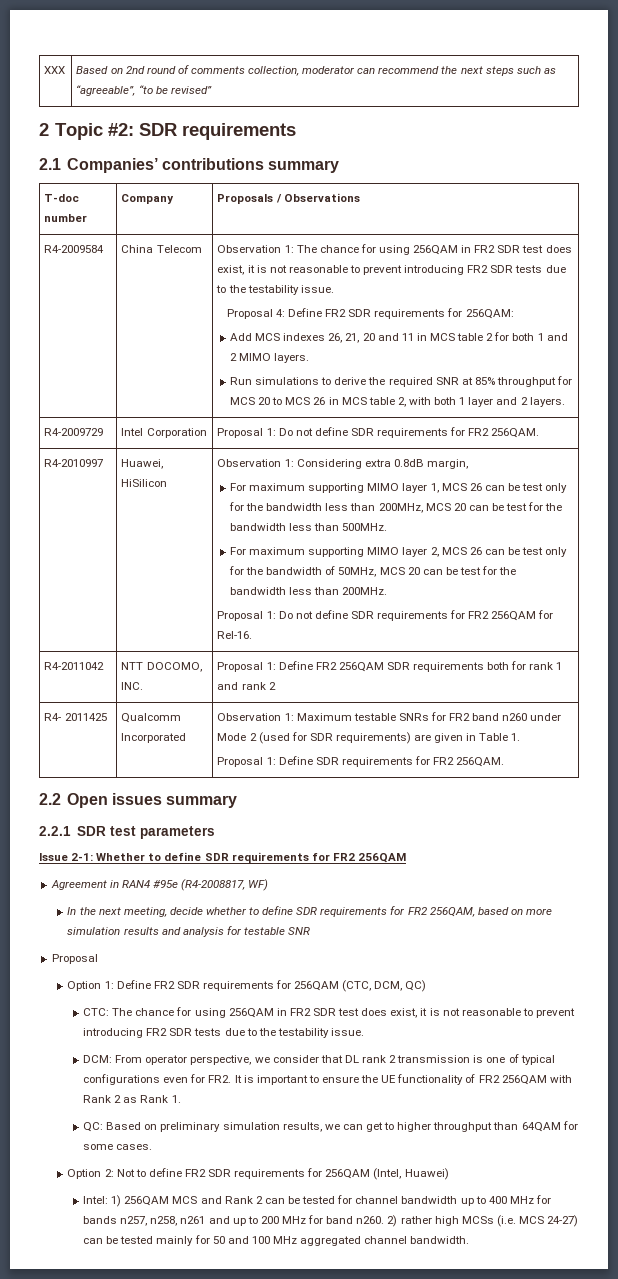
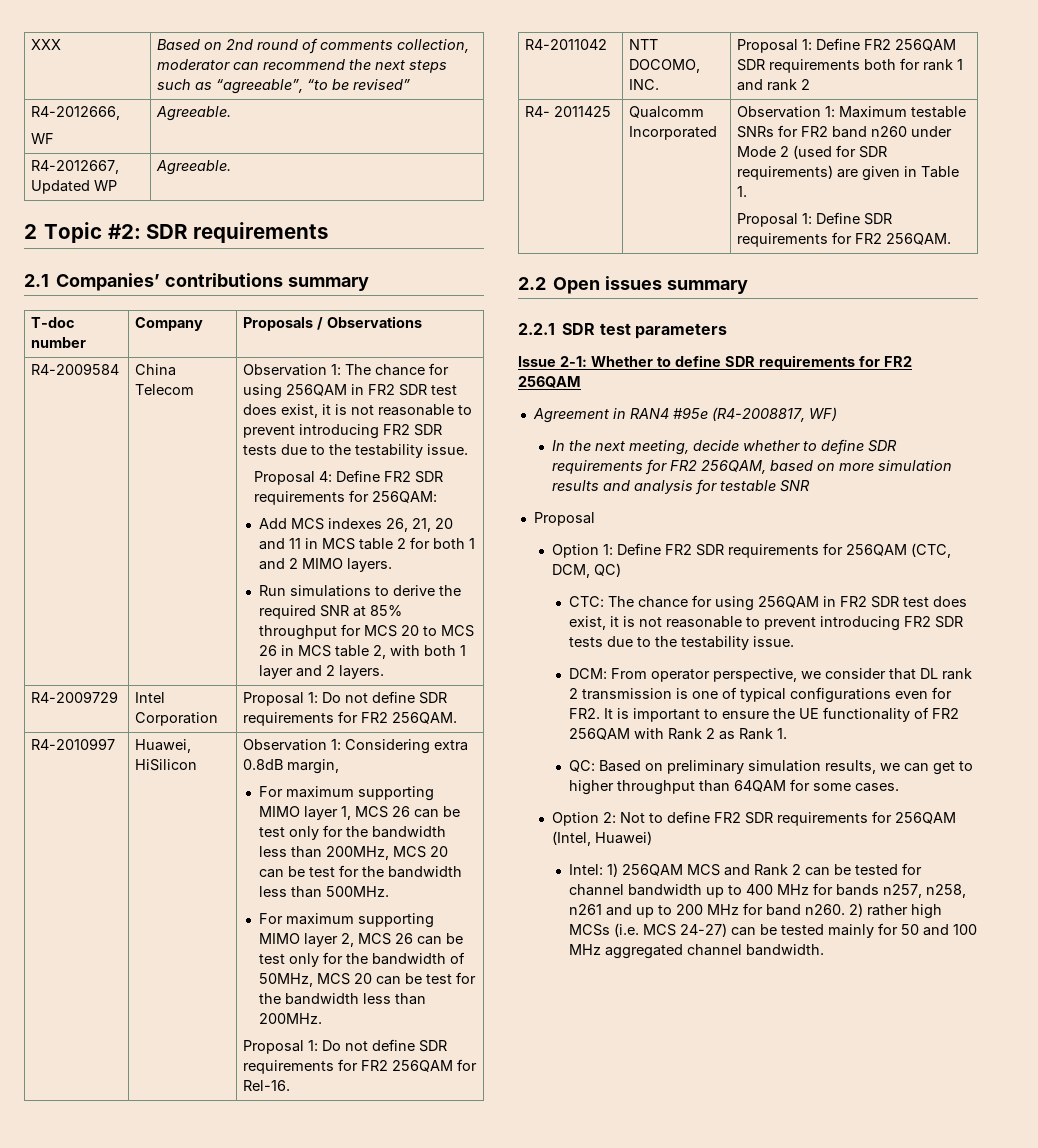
+ R4-2012666,
+ WF | Agreeable.
+ R4-2012667, Updated WP | Agreeable.

